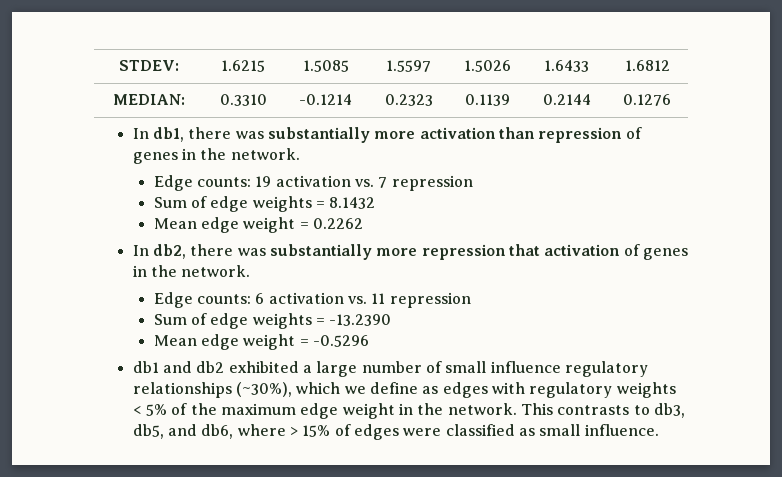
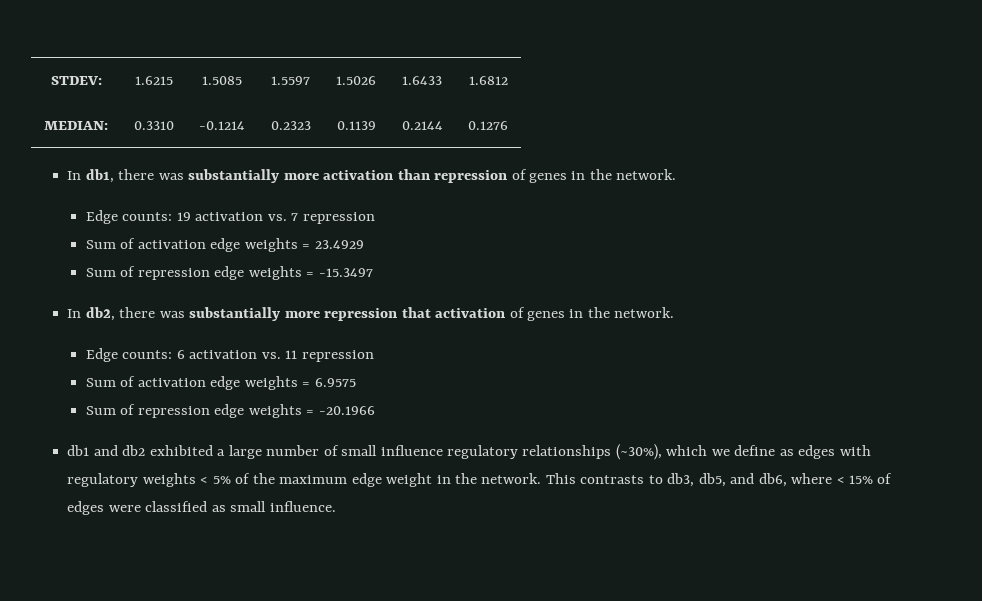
- Sum of edge weights = 8.1432
- Mean edge weight = 0.2262
+ Sum of activation edge weights = 23.4929
+ Sum of repression edge weights = -15.3497
- Sum of edge weights = -13.2390
- Mean edge weight = -0.5296
+ Sum of activation edge weights = 6.9575
+ Sum of repression edge weights = -20.1966
- This contrasts to db3, db5, and db6, where > 15% of edges were classified as small influence.
+ This contrasts to db3, db5, and db6, where < 15% of edges were classified as small influence.

